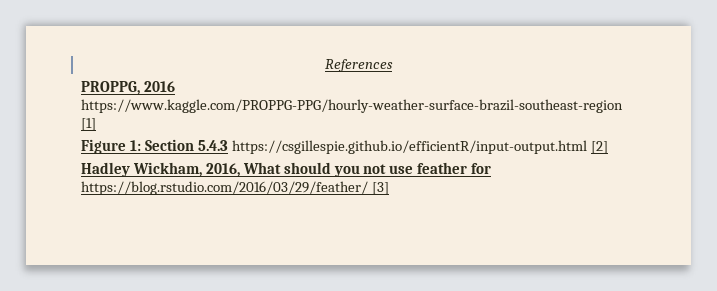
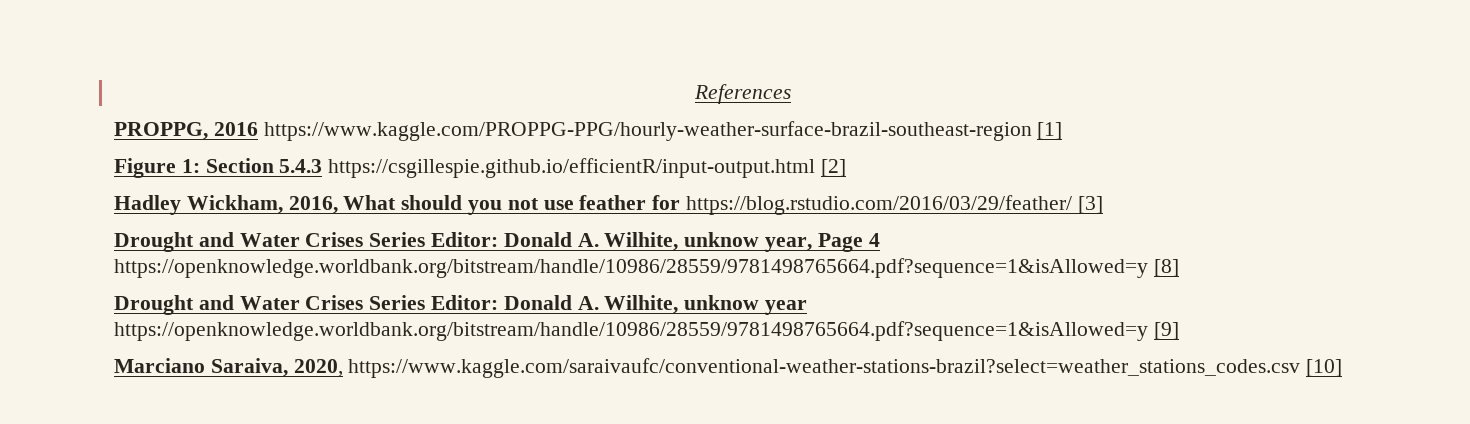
+ Drought and Water Crises Series Editor: Donald A. Wilhite, unknow year, Page 4 https://openknowledge.worldbank.org/bitstream/handle/10986/28559/9781498765664.pdf?sequence=1&isAllowed=y [8]
+ Drought and Water Crises Series Editor: Donald A. Wilhite, unknow year https://openknowledge.worldbank.org/bitstream/handle/10986/28559/9781498765664.pdf?sequence=1&isAllowed=y [9]
+ Marciano Saraiva, 2020, https://www.kaggle.com/saraivaufc/conventional-weather-stations-brazil?select=weather_stations_codes.csv [10]

